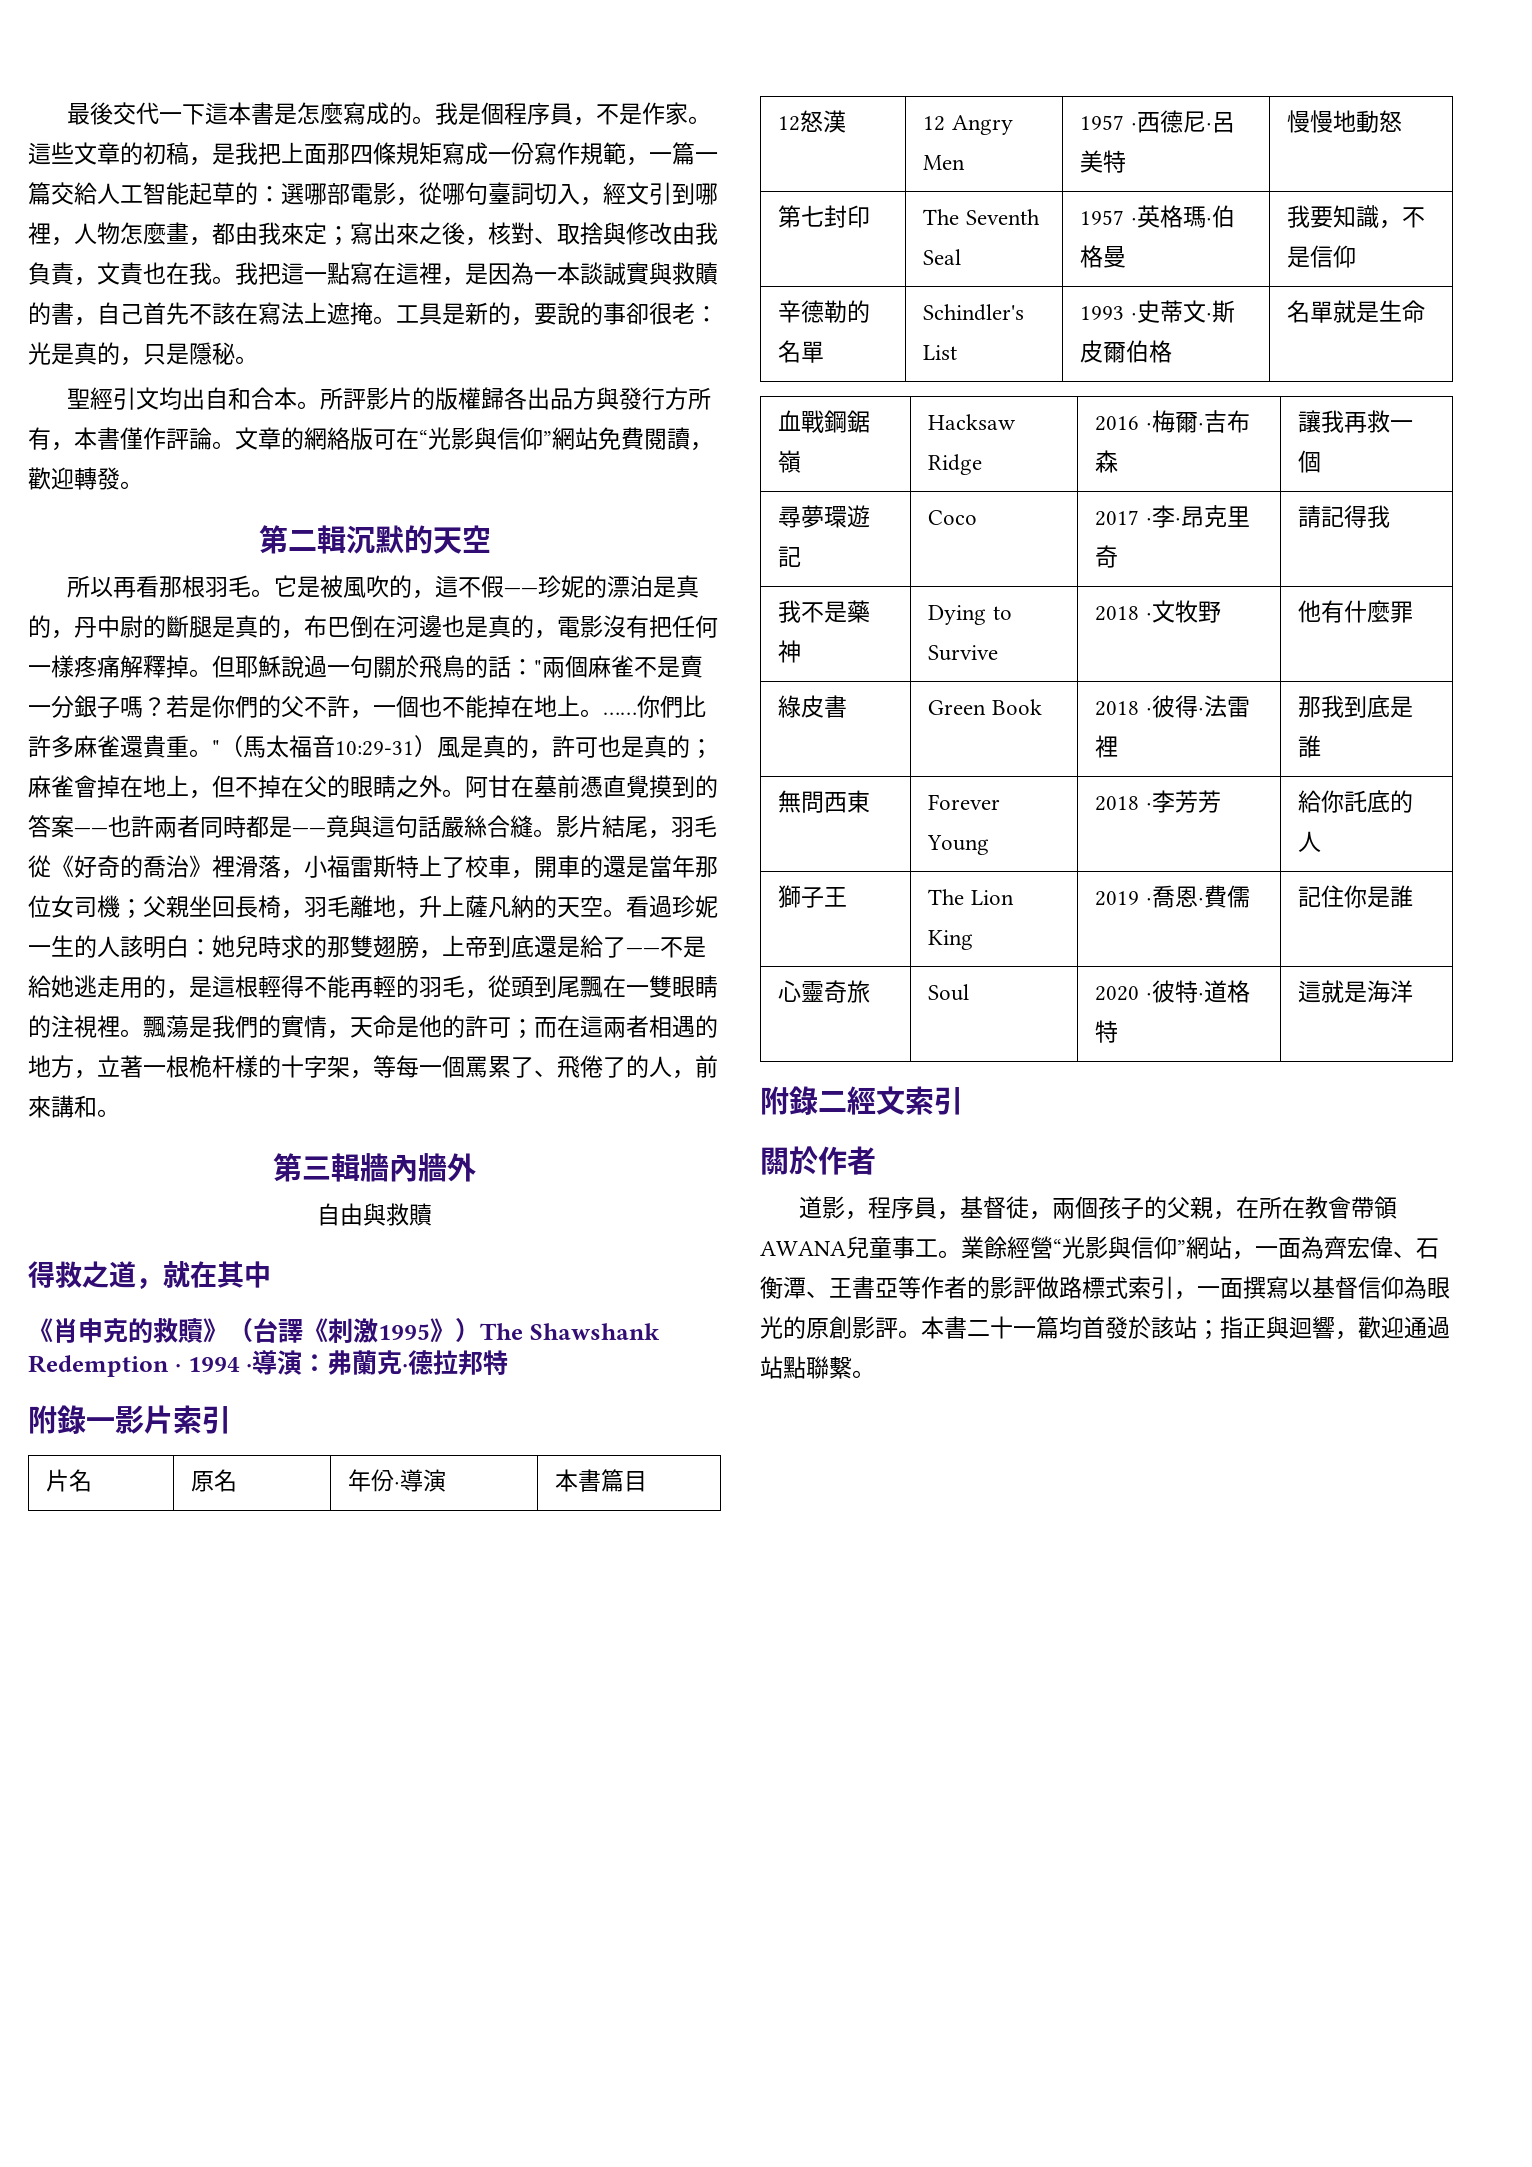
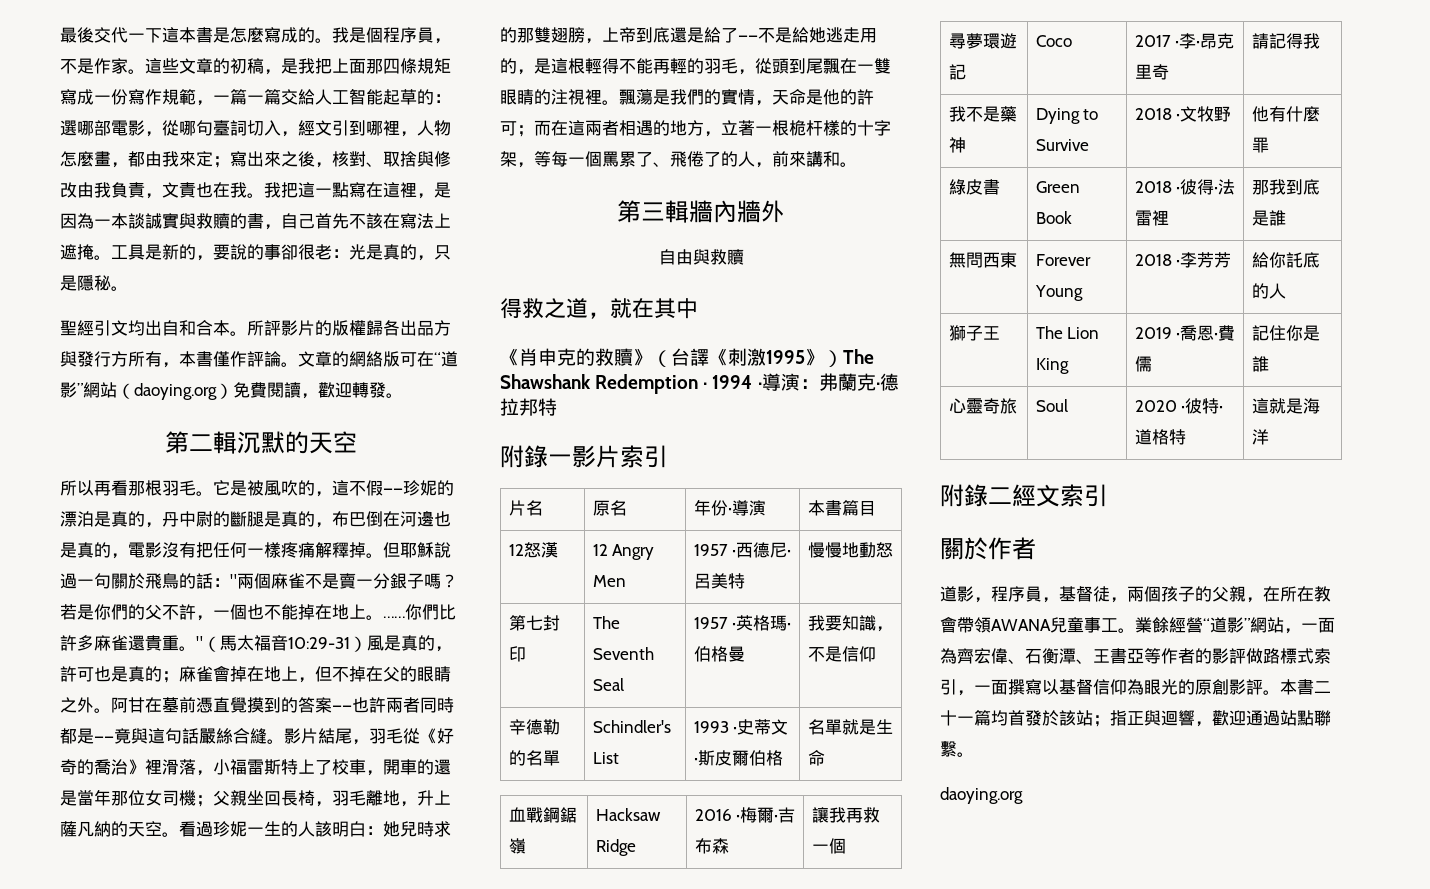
- 文章的網絡版可在“光影與信仰”網站免費閱讀，歡迎轉發。
+ 文章的網絡版可在“道影”網站（daoying.org）免費閱讀，歡迎轉發。
- 業餘經營“光影與信仰”網站，一面為齊宏偉、石衡潭、王書亞等作者的影評做路標式索引，一面撰寫以基督信仰為眼光的原創影評。
+ 業餘經營“道影”網站，一面為齊宏偉、石衡潭、王書亞等作者的影評做路標式索引，一面撰寫以基督信仰為眼光的原創影評。
  本書二十一篇均首發於該站；指正與迴響，歡迎通過站點聯繫。
+ daoying.org

